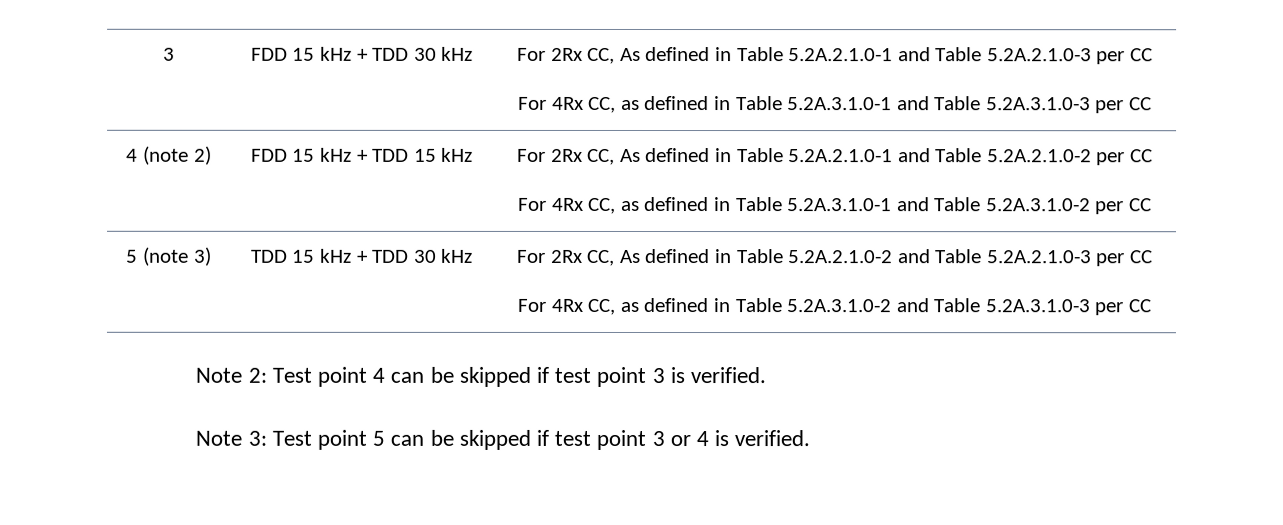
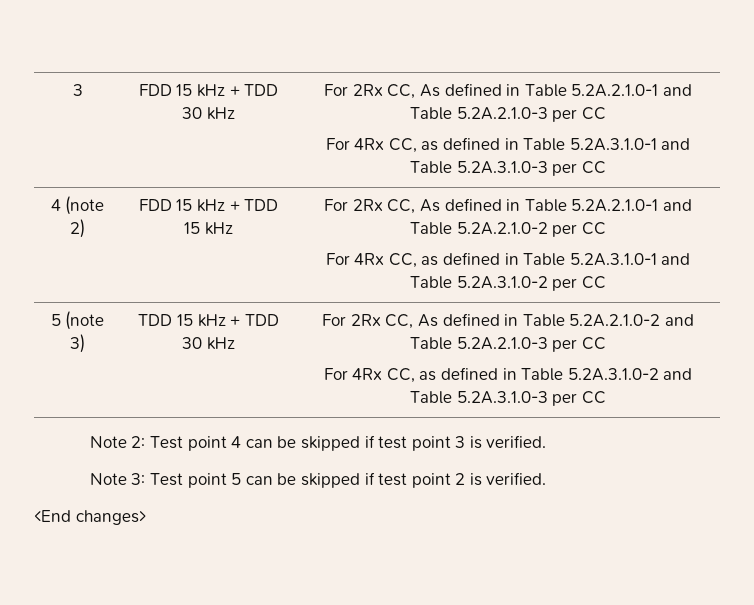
- Note 3: Test point 5 can be skipped if test point 3 or 4 is verified.
+ Note 3: Test point 5 can be skipped if test point 2 is verified.
+ <End changes>

